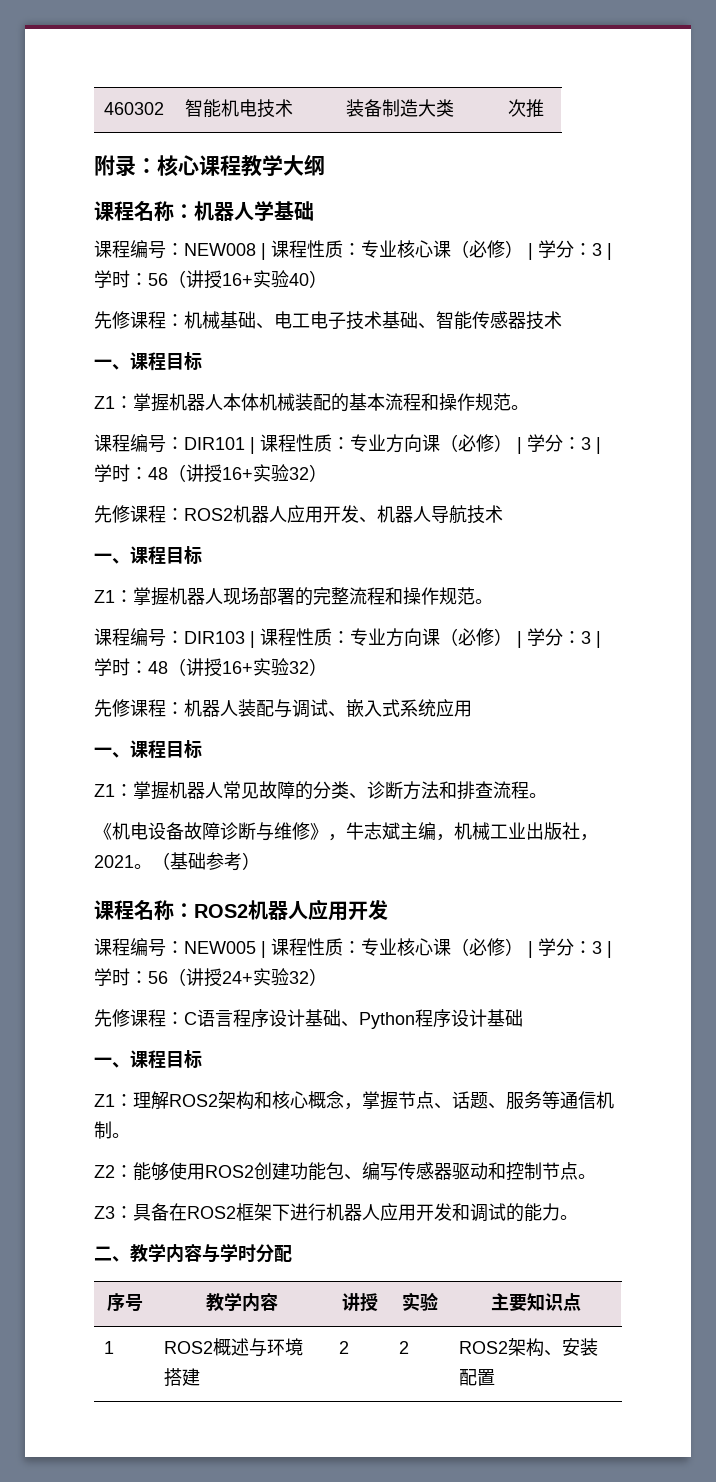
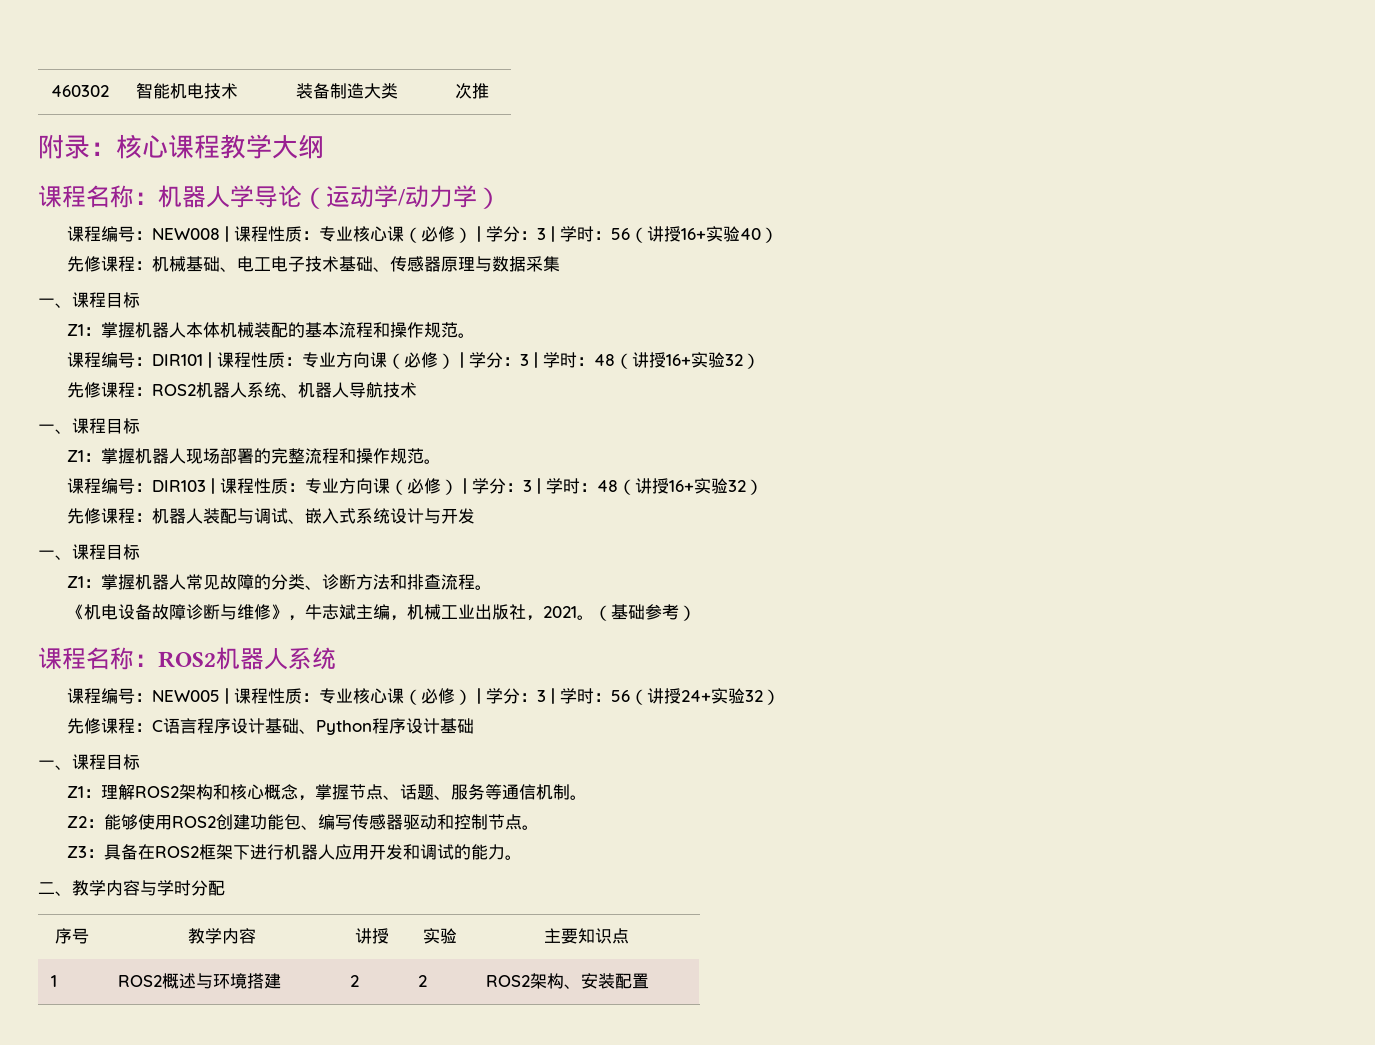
- 课程名称：机器人学基础
+ 课程名称：机器人学导论（运动学/动力学）
- 先修课程：机械基础、电工电子技术基础、智能传感器技术
+ 先修课程：机械基础、电工电子技术基础、传感器原理与数据采集
- 先修课程：ROS2机器人应用开发、机器人导航技术
+ 先修课程：ROS2机器人系统、机器人导航技术
- 先修课程：机器人装配与调试、嵌入式系统应用
+ 先修课程：机器人装配与调试、嵌入式系统设计与开发
- 课程名称：ROS2机器人应用开发
+ 课程名称：ROS2机器人系统

